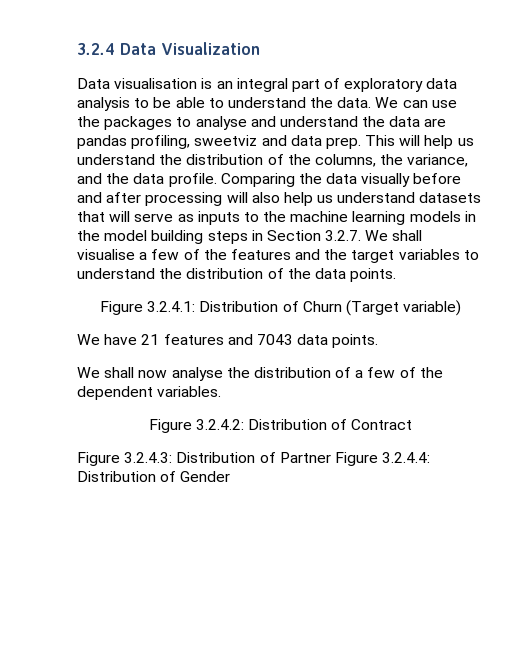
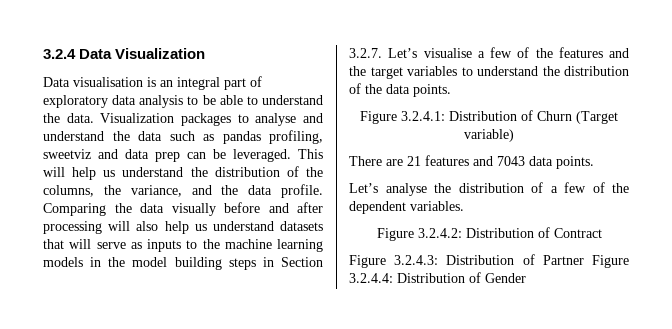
- We can use the packages to analyse and understand the data are pandas profiling, sweetviz and data prep.
+ Visualization packages to analyse and understand the data such as pandas profiling, sweetviz and data prep can be leveraged.
- Comparing the data visually before and after processing will also help us understand datasets that will serve as inputs to the machine learning models in the model building steps in Section 3.2.7. We shall visualise a few of the features and the target variables to understand the distribution of the data points.
+ Comparing the data visually before and after processing will also help us understand datasets that will serve as inputs to the machine learning models in the model building steps in Section 3.2.7. Let’s visualise a few of the features and the target variables to understand the distribution of the data points.
- We have 21 features and 7043 data points.
+ There are 21 features and 7043 data points.
- We shall now analyse the distribution of a few of the dependent variables.
+ Let’s analyse the distribution of a few of the dependent variables.

